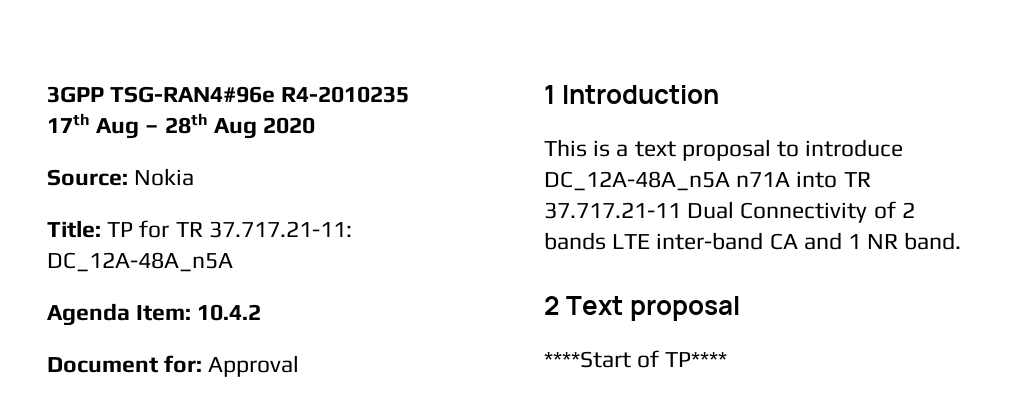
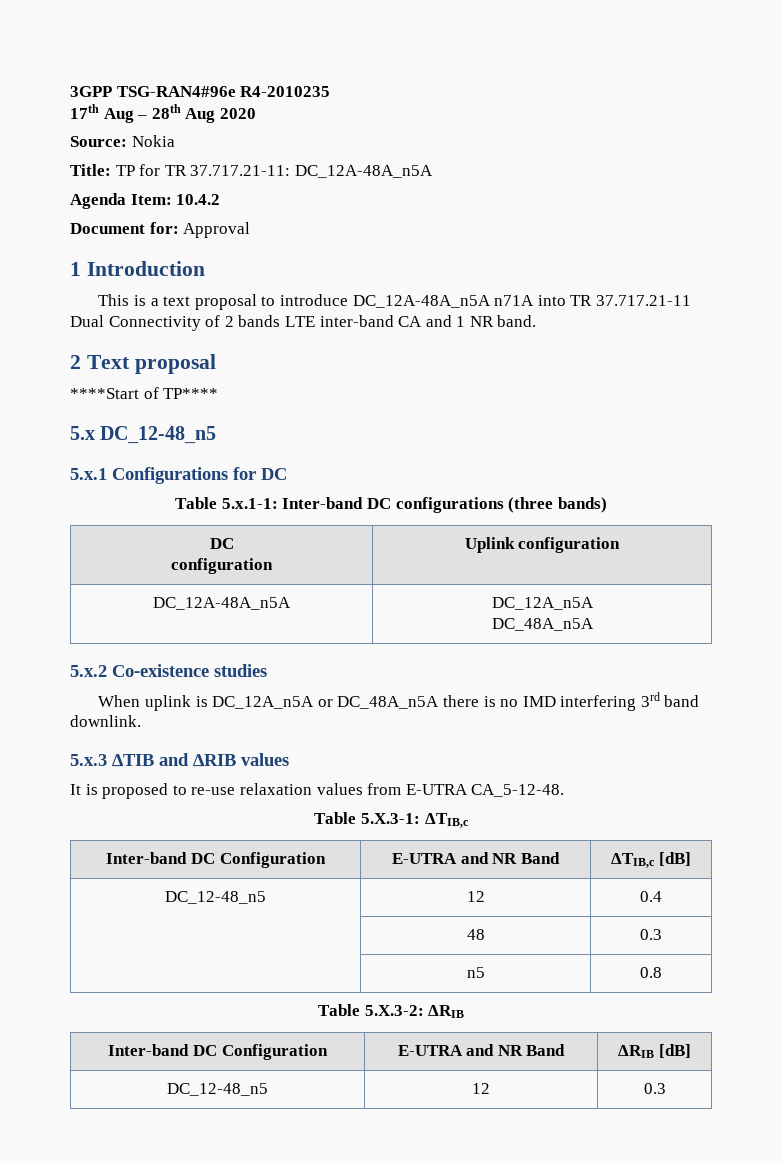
+ 5.x DC_12-48_n5
+ 5.x.1 Configurations for DC
+ Table 5.x.1-1: Inter-band DC configurations (three bands)
+ DC
+ configuration | Uplink configuration
+ DC_12A-48A_n5A | DC_12A_n5A
+ DC_48A_n5A
+ 5.x.2 Co-existence studies
+ When uplink is DC_12A_n5A or DC_48A_n5A there is no IMD interfering 3rd band downlink.
+ 5.x.3 ∆TIB and ∆RIB values
+ It is proposed to re-use relaxation values from E-UTRA CA_5-12-48.
+ Table 5.X.3-1: ΔTIB,c
+ Inter-band DC Configuration | E-UTRA and NR Band | ΔTIB,c [dB]
+ DC_12-48_n5 | 12 | 0.4
+ | 48 | 0.3
+ | n5 | 0.8
+ Table 5.X.3-2: ΔRIB
+ Inter-band DC Configuration | E-UTRA and NR Band | ΔRIB [dB]
+ DC_12-48_n5 | 12 | 0.3

